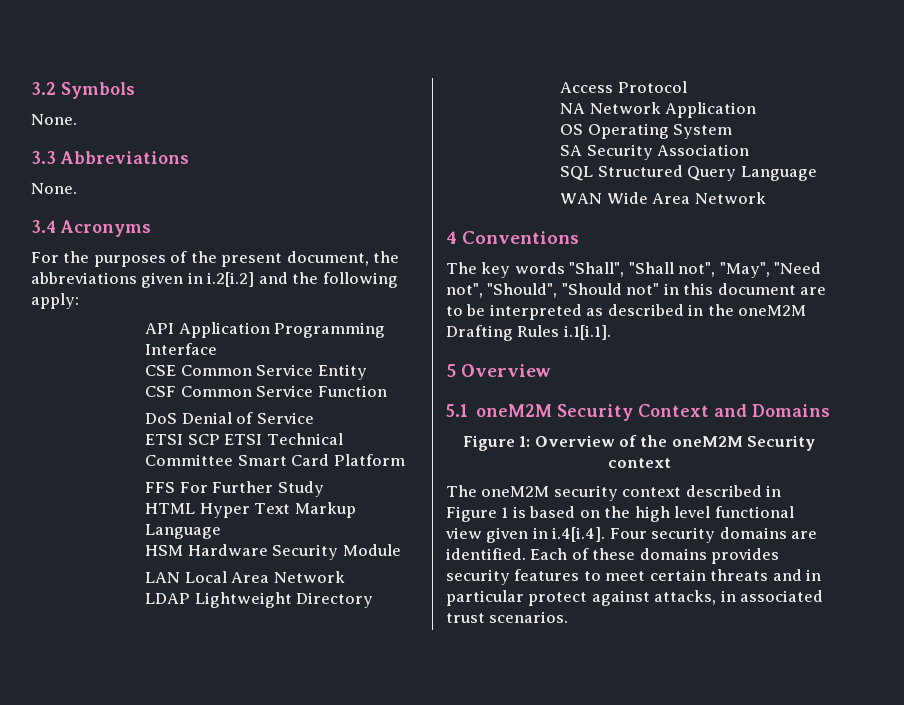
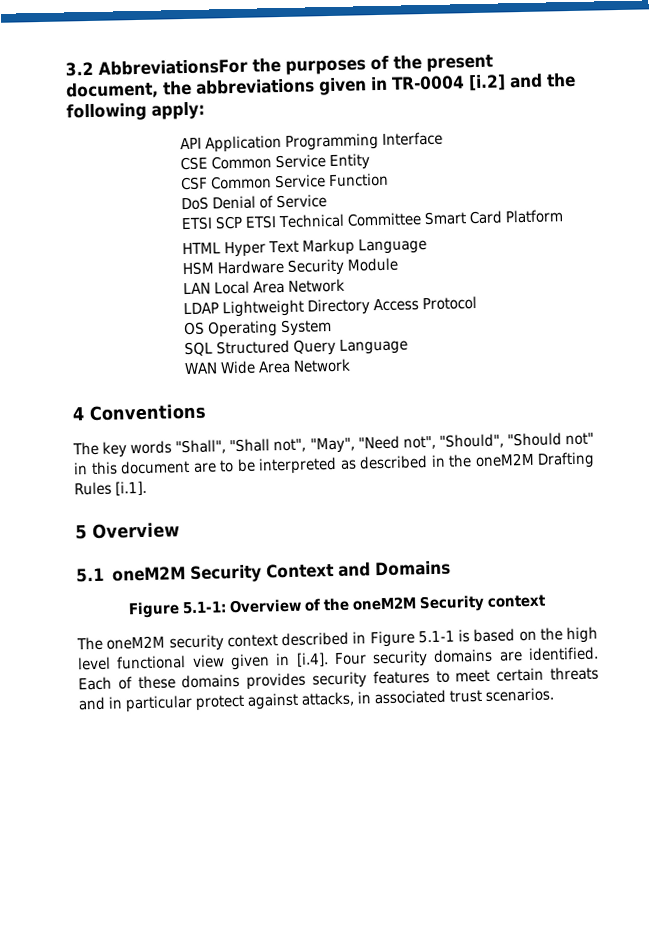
- 3.2 Symbols
- None.
- 3.3 Abbreviations
- None.
- 3.4 Acronyms
- For the purposes of the present document, the abbreviations given in i.2[i.2] and the following apply:
+ 3.2 AbbreviationsFor the purposes of the present document, the abbreviations given in TR-0004 [i.2] and the following apply:
- FFS For Further Study
- NA Network Application
- SA Security Association
- The key words "Shall", "Shall not", "May", "Need not", "Should", "Should not" in this document are to be interpreted as described in the oneM2M Drafting Rules i.1[i.1].
+ The key words "Shall", "Shall not", "May", "Need not", "Should", "Should not" in this document are to be interpreted as described in the oneM2M Drafting Rules [i.1].
- Figure 1: Overview of the oneM2M Security context
+ Figure 5.1-1: Overview of the oneM2M Security context
- The oneM2M security context described in Figure 1 is based on the high level functional view given in i.4[i.4]. Four security domains are identified.
+ The oneM2M security context described in Figure 5.1-1 is based on the high level functional view given in [i.4]. Four security domains are identified.

